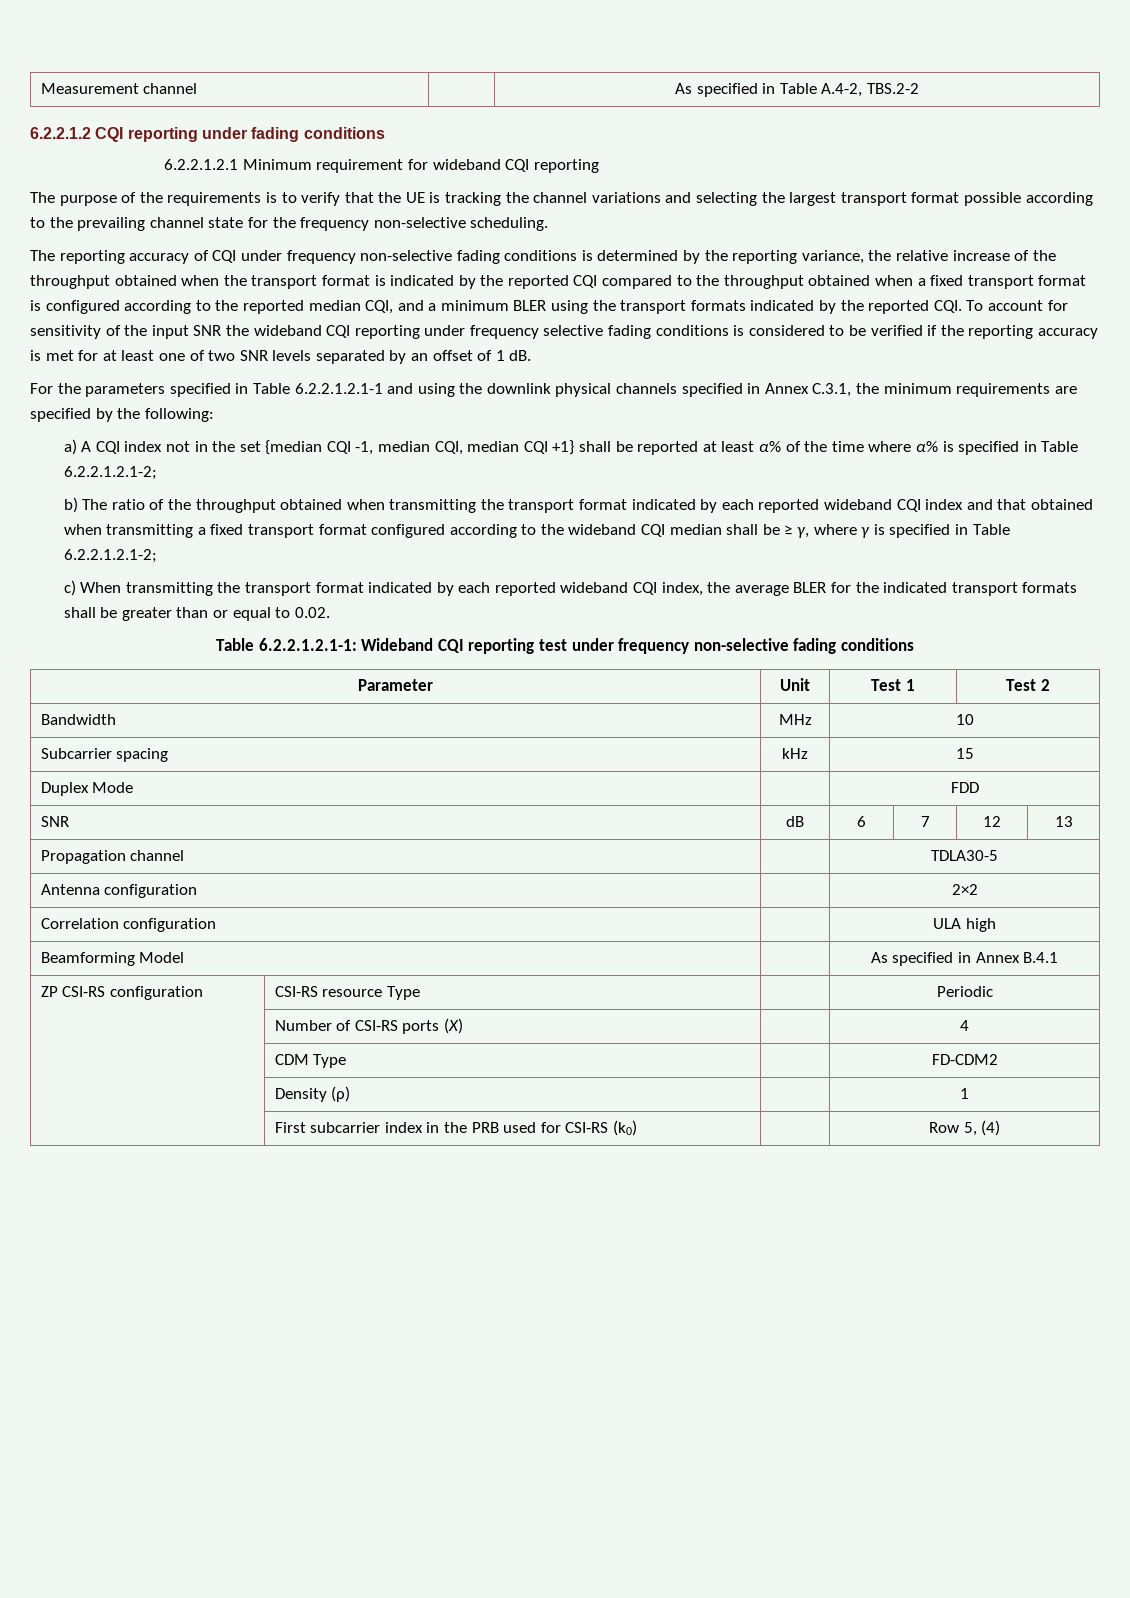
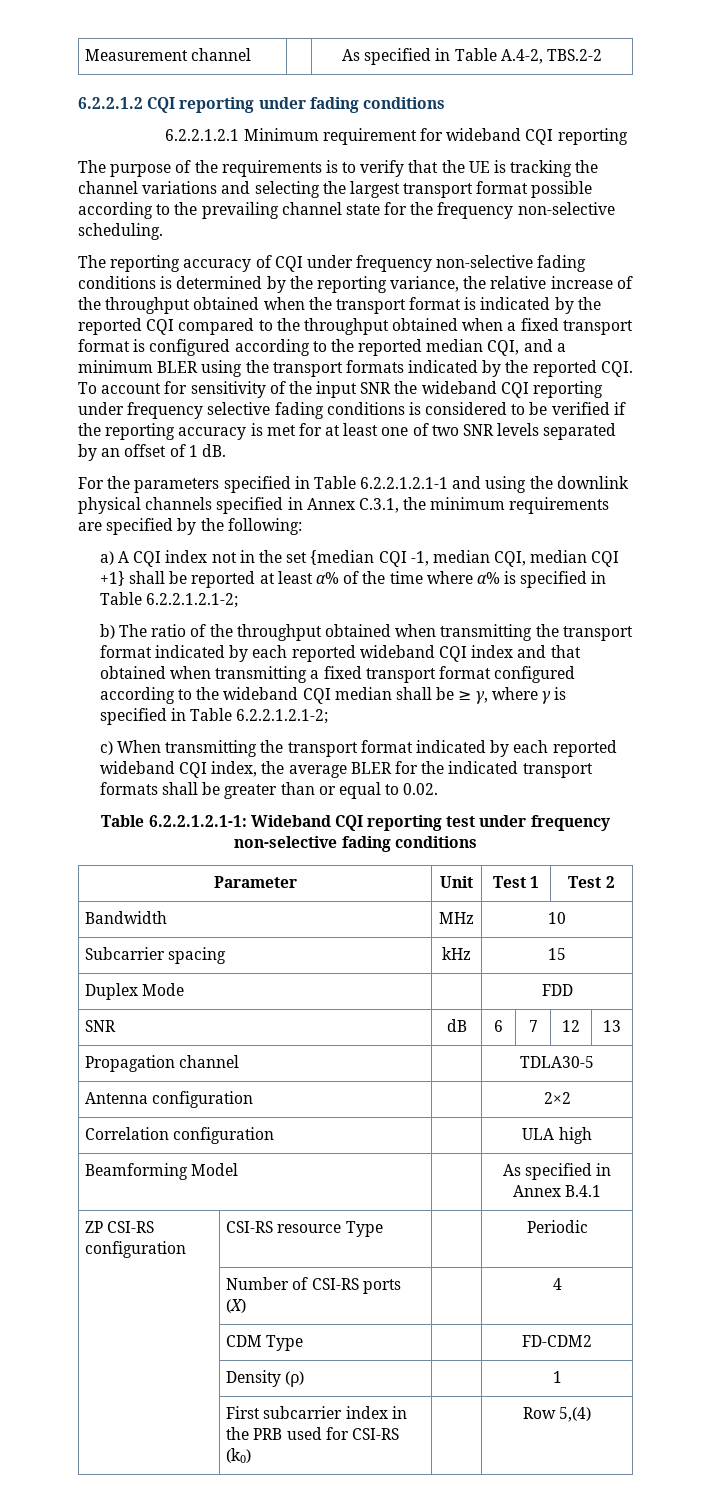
- | First subcarrier index in the PRB used for CSI-RS (k0) | | Row 5, (4)
+ | First subcarrier index in the PRB used for CSI-RS (k0) | | Row 5,(4)

